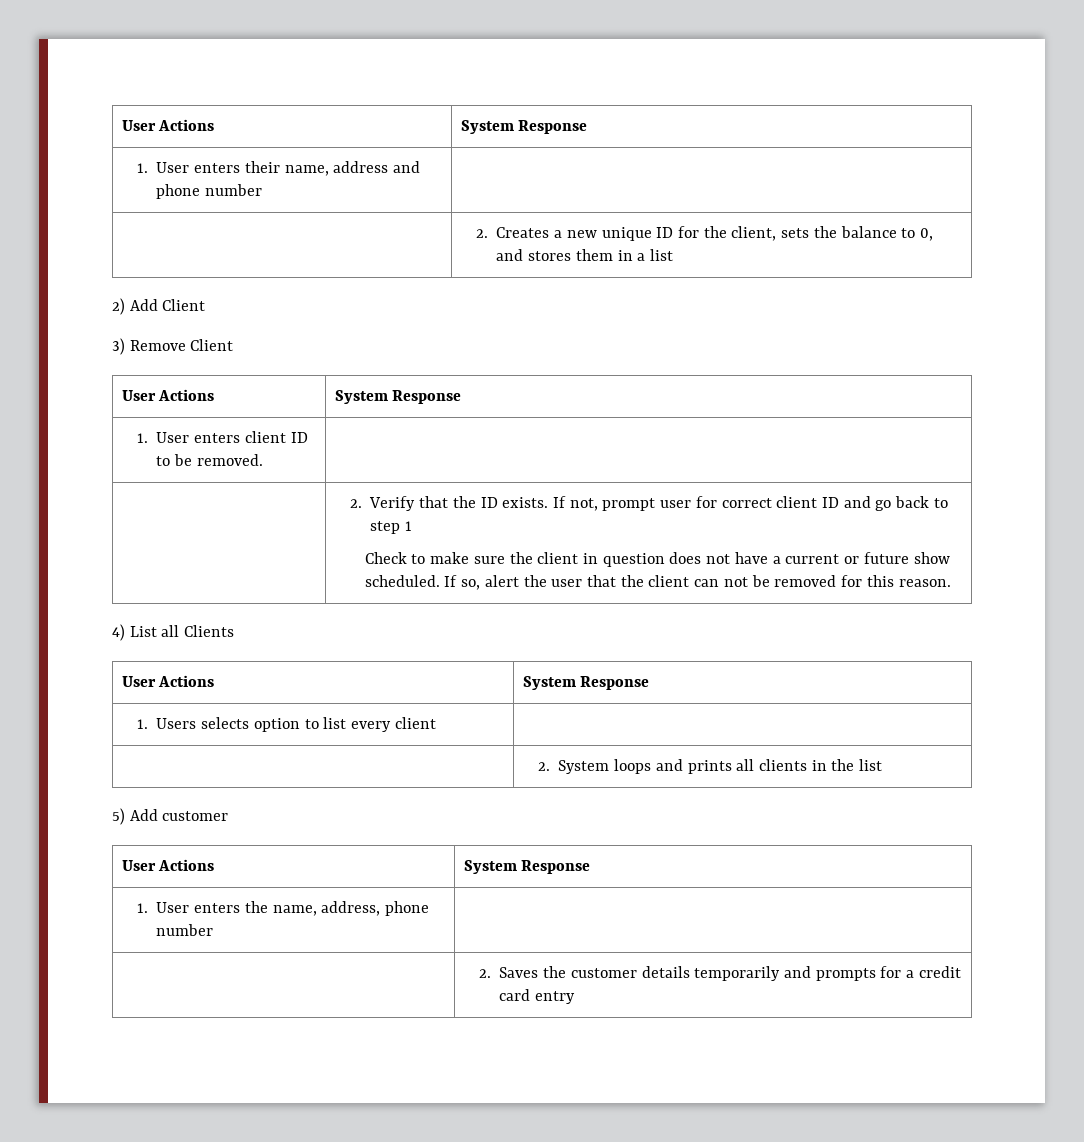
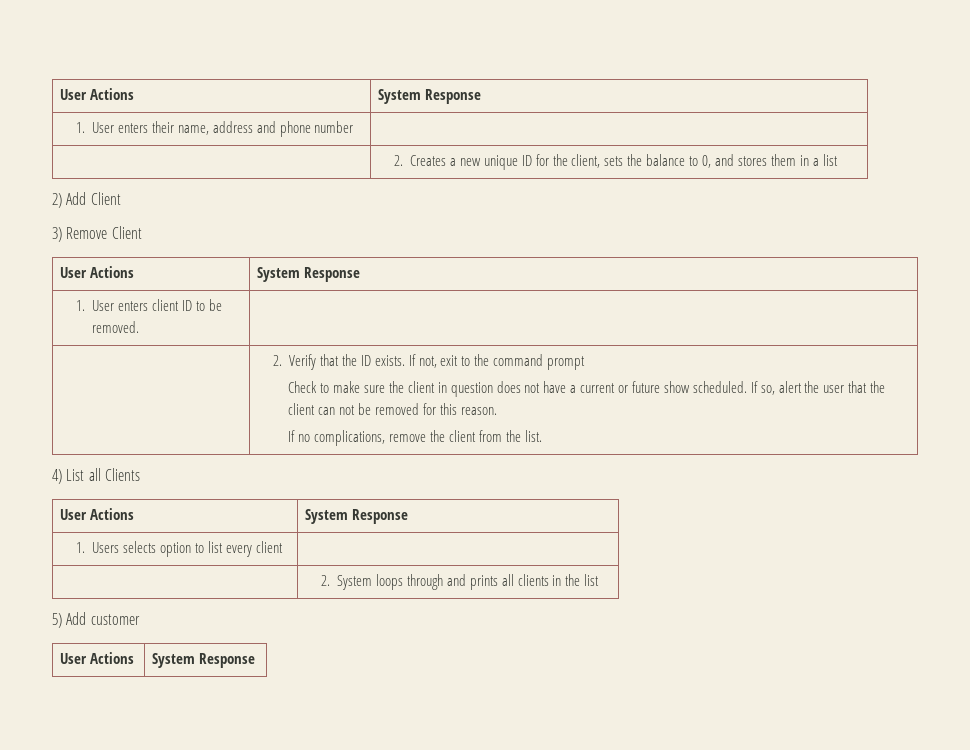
- If not, prompt user for correct client ID and go back to step 1
+ If not, exit to the command prompt
+ If no complications, remove the client from the list.
- | 2. System loops and prints all clients in the list
+ | 2. System loops through and prints all clients in the list
- 1. User enters the name, address, phone number |
- | 2. Saves the customer details temporarily and prompts for a credit card entry

